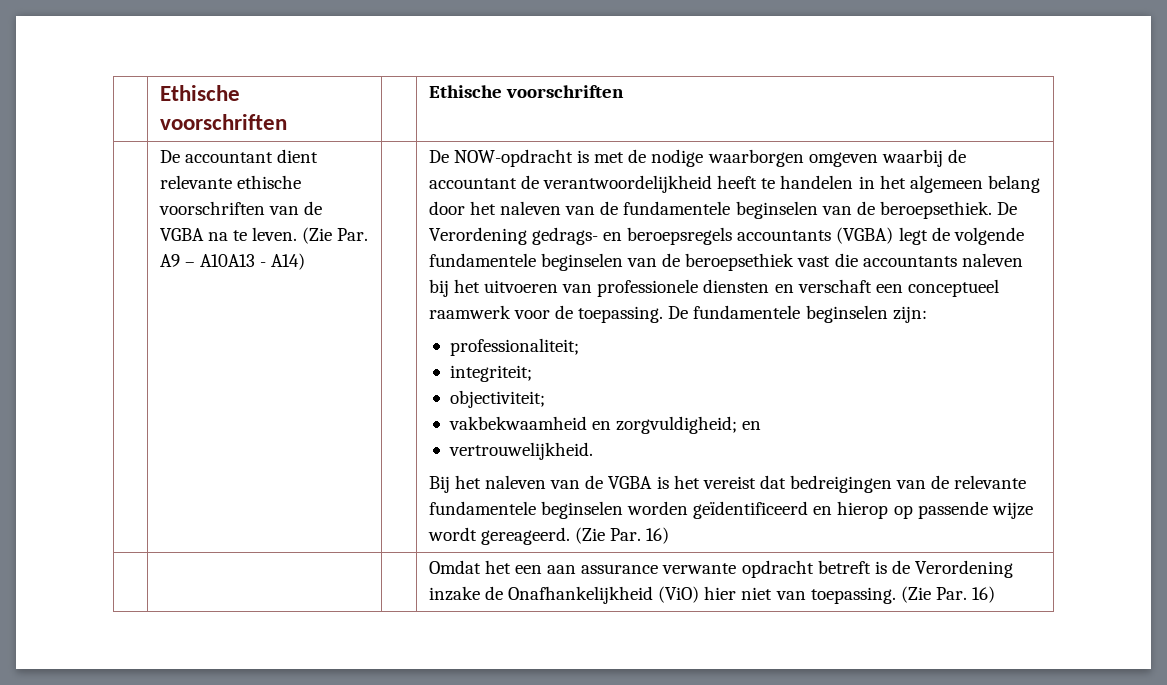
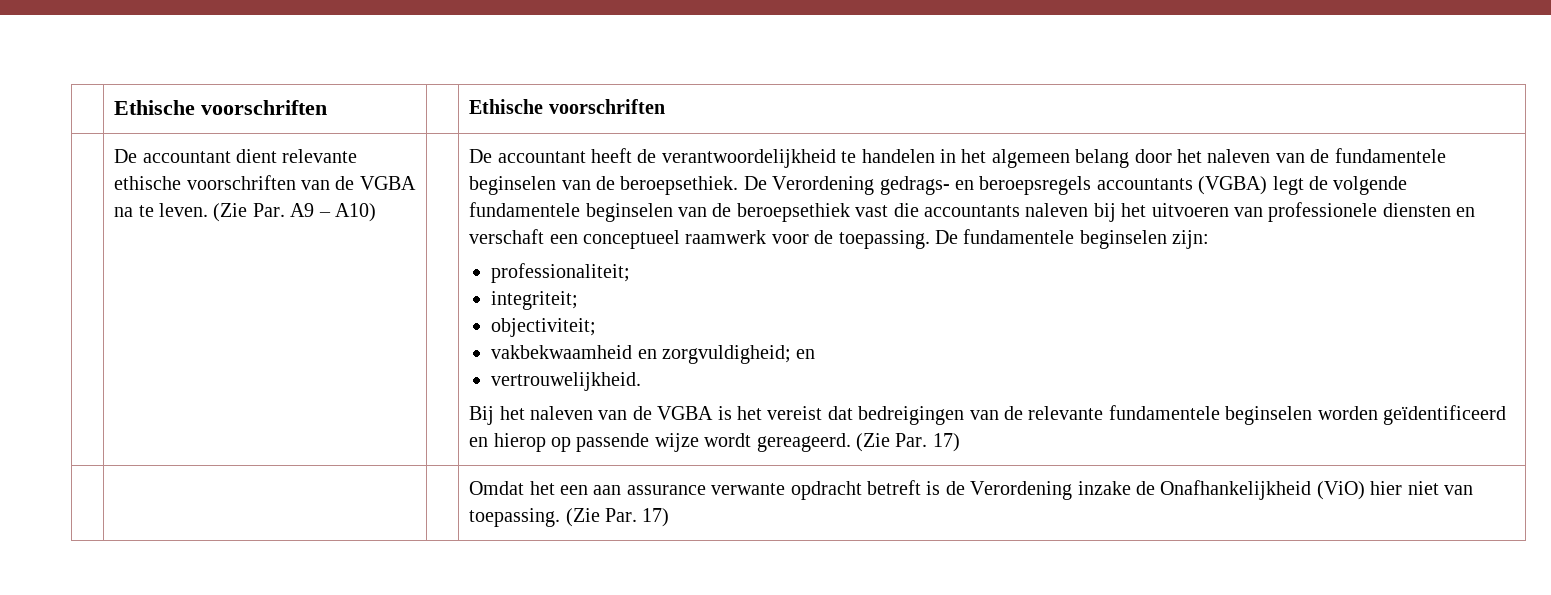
- (Zie Par. A9 – A10A13 - A14) | | De NOW-opdracht is met de nodige waarborgen omgeven waarbij de accountant de verantwoordelijkheid heeft te handelen in het algemeen belang door het naleven van de fundamentele beginselen van de beroepsethiek.
+ (Zie Par. A9 – A10) | | De accountant heeft de verantwoordelijkheid te handelen in het algemeen belang door het naleven van de fundamentele beginselen van de beroepsethiek.
- Bij het naleven van de VGBA is het vereist dat bedreigingen van de relevante fundamentele beginselen worden geïdentificeerd en hierop op passende wijze wordt gereageerd. (Zie Par. 16)
+ Bij het naleven van de VGBA is het vereist dat bedreigingen van de relevante fundamentele beginselen worden geïdentificeerd en hierop op passende wijze wordt gereageerd. (Zie Par. 17)
- | | | Omdat het een aan assurance verwante opdracht betreft is de Verordening inzake de Onafhankelijkheid (ViO) hier niet van toepassing. (Zie Par. 16)
+ | | | Omdat het een aan assurance verwante opdracht betreft is de Verordening inzake de Onafhankelijkheid (ViO) hier niet van toepassing. (Zie Par. 17)

